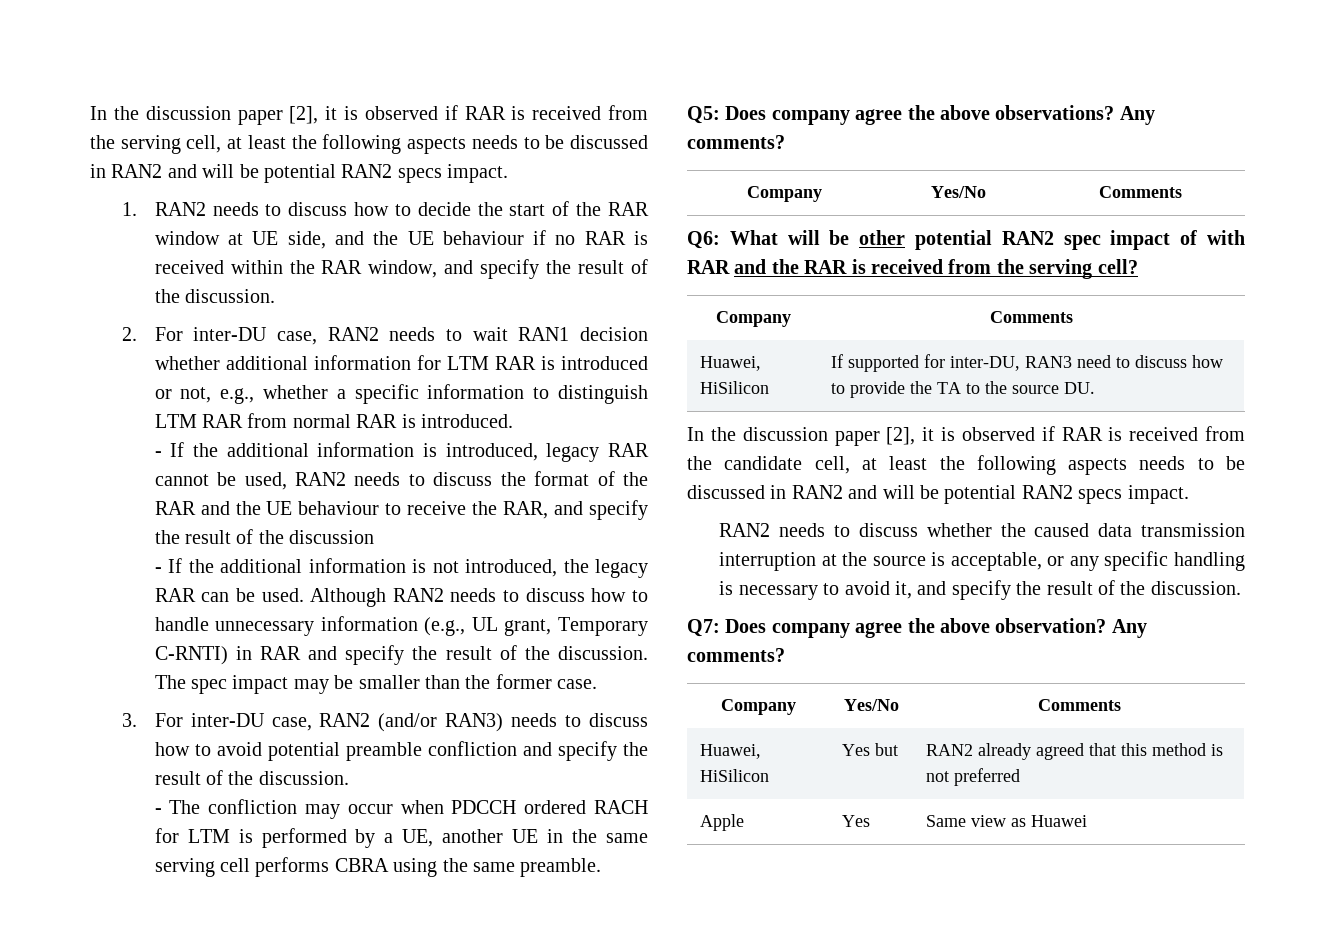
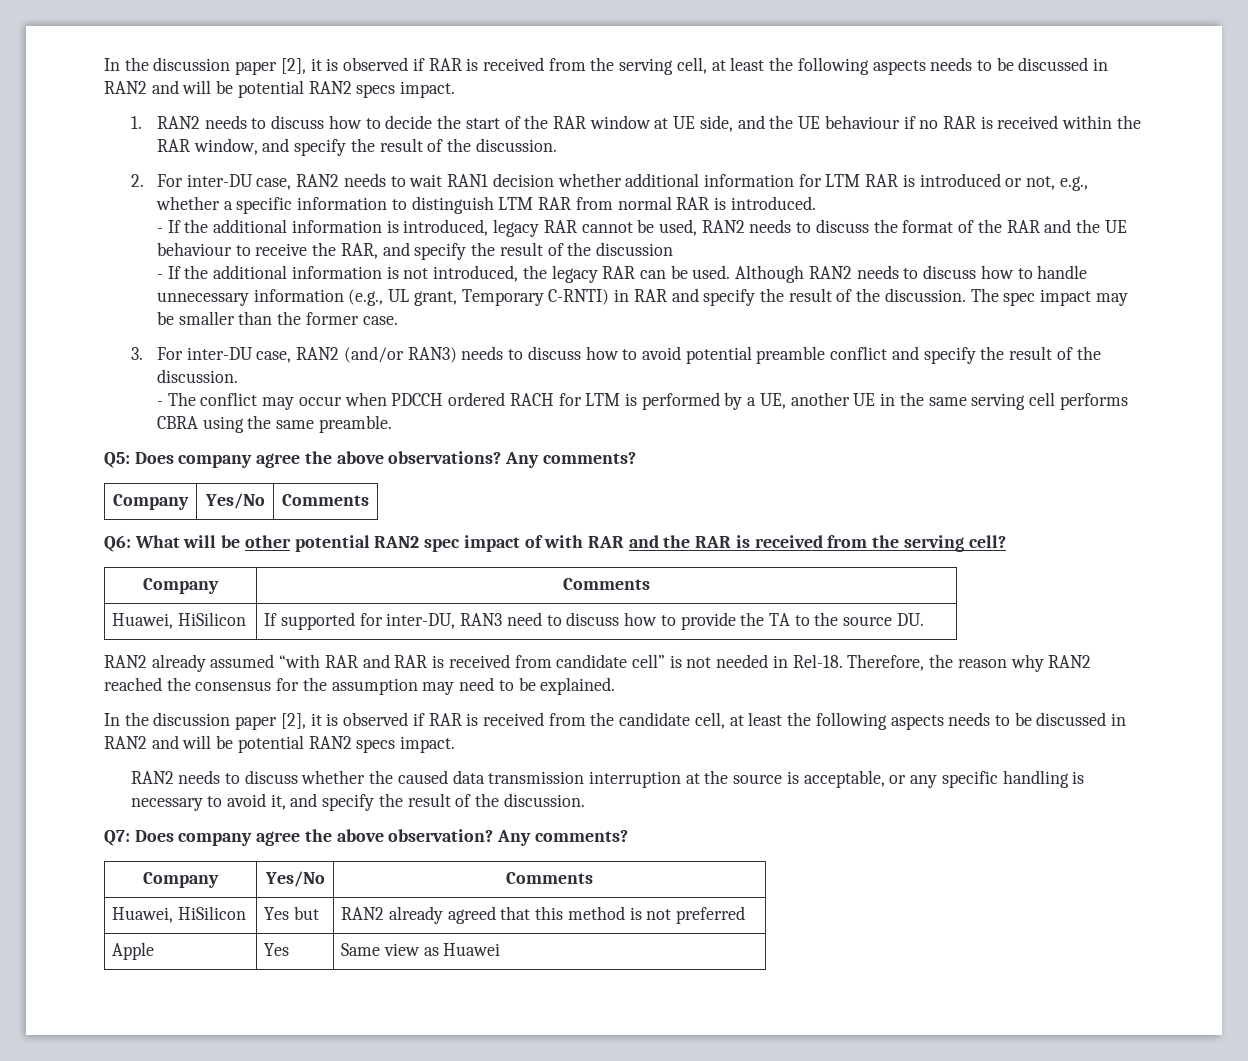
- 3. For inter-DU case, RAN2 (and/or RAN3) needs to discuss how to avoid potential preamble confliction and specify the result of the discussion.
+ 3. For inter-DU case, RAN2 (and/or RAN3) needs to discuss how to avoid potential preamble conflict and specify the result of the discussion.
- - The confliction may occur when PDCCH ordered RACH for LTM is performed by a UE, another UE in the same serving cell performs CBRA using the same preamble.
+ - The conflict may occur when PDCCH ordered RACH for LTM is performed by a UE, another UE in the same serving cell performs CBRA using the same preamble.
+ RAN2 already assumed “with RAR and RAR is received from candidate cell” is not needed in Rel-18. Therefore, the reason why RAN2 reached the consensus for the assumption may need to be explained.

